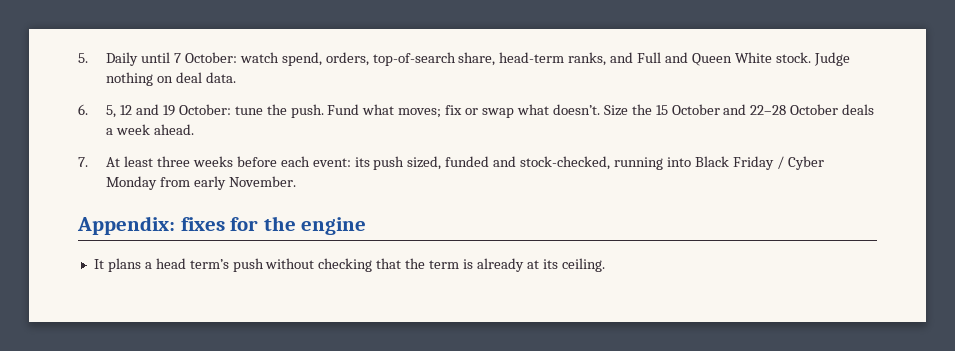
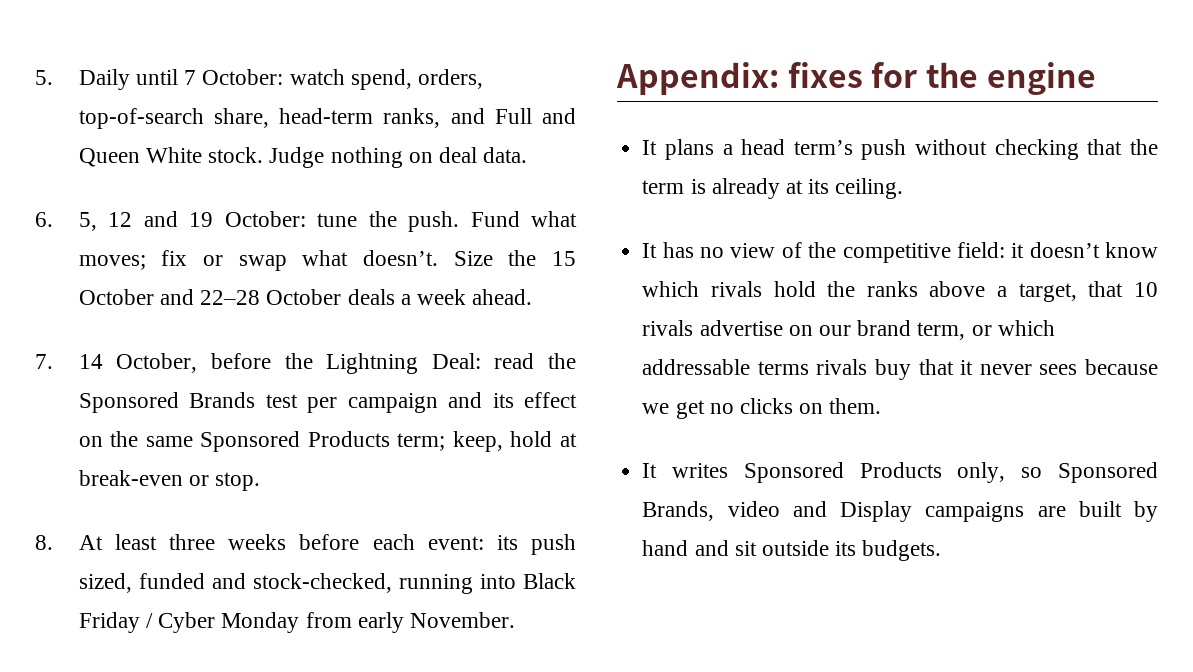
- 7. At least three weeks before each event: its push sized, funded and stock-checked, running into Black Friday / Cyber Monday from early November.
+ 7. 14 October, before the Lightning Deal: read the Sponsored Brands test per campaign and its effect on the same Sponsored Products term; keep, hold at break-even or stop.
+ 8. At least three weeks before each event: its push sized, funded and stock-checked, running into Black Friday / Cyber Monday from early November.
+ It has no view of the competitive field: it doesn’t know which rivals hold the ranks above a target, that 10 rivals advertise on our brand term, or which addressable terms rivals buy that it never sees because we get no clicks on them.
+ It writes Sponsored Products only, so Sponsored Brands, video and Display campaigns are built by hand and sit outside its budgets.

